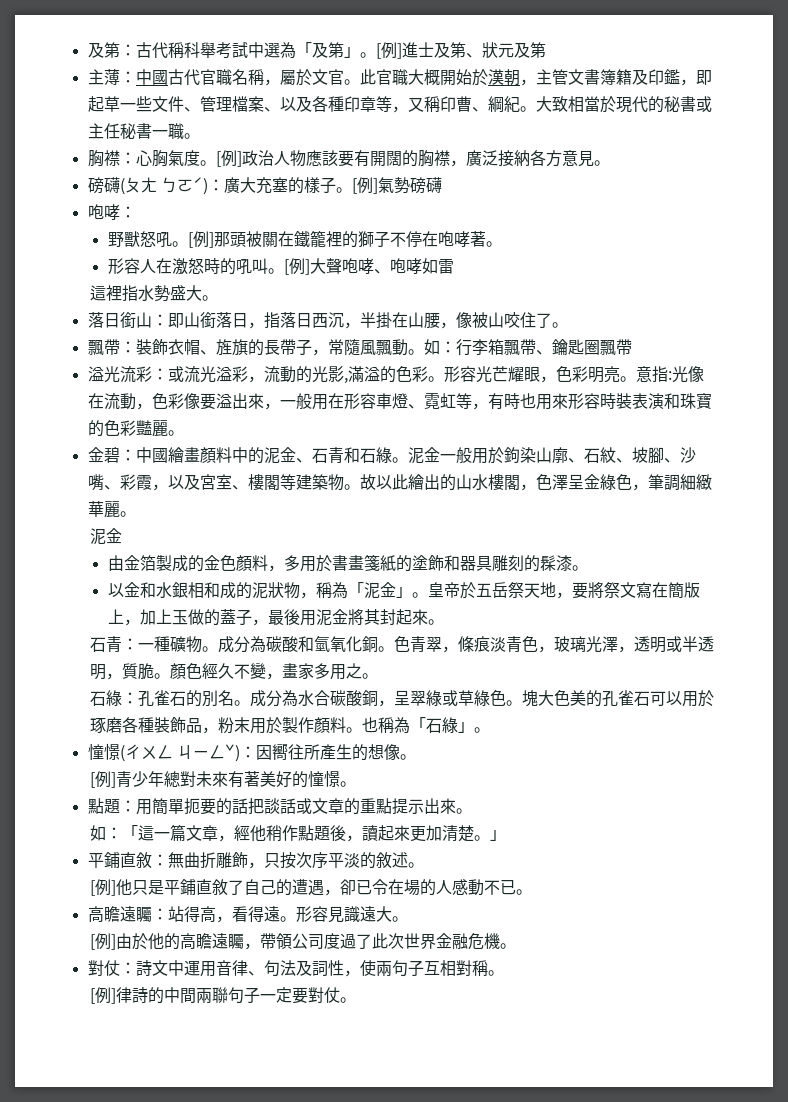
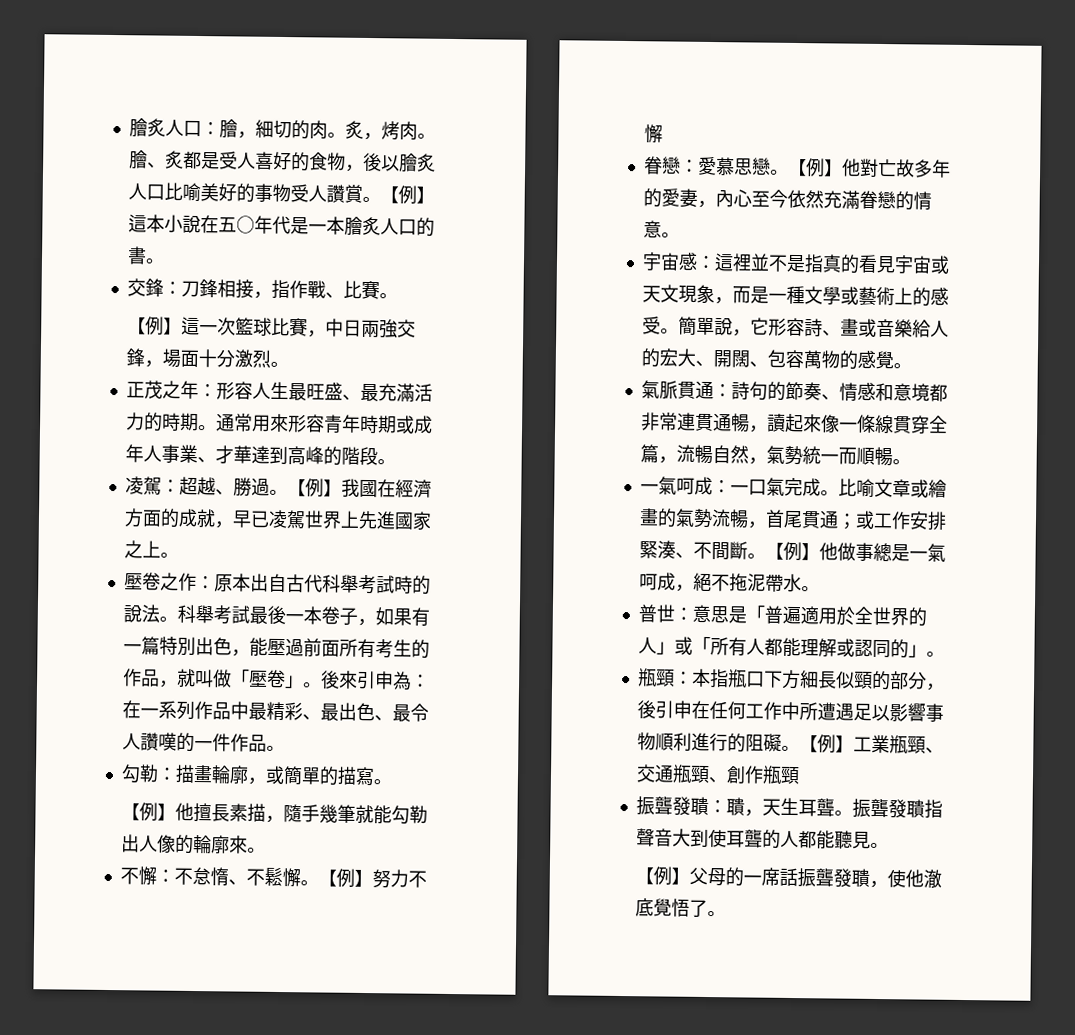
- 及第：古代稱科舉考試中選為「及第」。[例]進士及第、狀元及第
- 主薄：中國古代官職名稱，屬於文官。此官職大概開始於漢朝，主管文書簿籍及印鑑，即起草一些文件、管理檔案、以及各種印章等，又稱印曹、綱紀。大致相當於現代的秘書或主任秘書一職。
- 胸襟：心胸氣度。[例]政治人物應該要有開闊的胸襟，廣泛接納各方意見。
- 磅礴(ㄆㄤ ㄅㄛˊ)：廣大充塞的樣子。[例]氣勢磅礴
- 咆哮：
- 野獸怒吼。[例]那頭被關在鐵籠裡的獅子不停在咆哮著。
- 形容人在激怒時的吼叫。[例]大聲咆哮、咆哮如雷
- 這裡指水勢盛大。
- 落日銜山：即山銜落日，指落日西沉，半掛在山腰，像被山咬住了。
- 飄帶：裝飾衣帽、旌旗的長帶子，常隨風飄動。如：行李箱飄帶、鑰匙圈飄帶
- 溢光流彩：或流光溢彩，流動的光影,滿溢的色彩。形容光芒耀眼，色彩明亮。意指:光像在流動，色彩像要溢出來，一般用在形容車燈、霓虹等，有時也用來形容時裝表演和珠寶的色彩豔麗。
- 金碧：中國繪畫顏料中的泥金、石青和石綠。泥金一般用於鉤染山廓、石紋、坡腳、沙嘴、彩霞，以及宮室、樓閣等建築物。故以此繪出的山水樓閣，色澤呈金綠色，筆調細緻華麗。
- 泥金
- 由金箔製成的金色顏料，多用於書畫箋紙的塗飾和器具雕刻的髹漆。
- 以金和水銀相和成的泥狀物，稱為「泥金」。皇帝於五岳祭天地，要將祭文寫在簡版上，加上玉做的蓋子，最後用泥金將其封起來。
- 石青：一種礦物。成分為碳酸和氫氧化銅。色青翠，條痕淡青色，玻璃光澤，透明或半透明，質脆。顏色經久不變，畫家多用之。
- 石綠：孔雀石的別名。成分為水合碳酸銅，呈翠綠或草綠色。塊大色美的孔雀石可以用於琢磨各種裝飾品，粉末用於製作顏料。也稱為「石綠」。
- 憧憬(ㄔㄨㄥ ㄐㄧㄥˇ)：因嚮往所產生的想像。
- [例]青少年總對未來有著美好的憧憬。
- 點題：用簡單扼要的話把談話或文章的重點提示出來。
- 如：「這一篇文章，經他稍作點題後，讀起來更加清楚。」
- 平鋪直敘：無曲折雕飾，只按次序平淡的敘述。
- [例]他只是平鋪直敘了自己的遭遇，卻已令在場的人感動不已。
- 高瞻遠矚：站得高，看得遠。形容見識遠大。
- [例]由於他的高瞻遠矚，帶領公司度過了此次世界金融危機。
- 對仗：詩文中運用音律、句法及詞性，使兩句子互相對稱。
- [例]律詩的中間兩聯句子一定要對仗。
+ 膾炙人口：膾，細切的肉。炙，烤肉。膾、炙都是受人喜好的食物，後以膾炙人口比喻美好的事物受人讚賞。【例】這本小說在五○年代是一本膾炙人口的書。
+ 交鋒：刀鋒相接，指作戰、比賽。
+ 【例】這一次籃球比賽，中日兩強交鋒，場面十分激烈。
+ 正茂之年：形容人生最旺盛、最充滿活力的時期。通常用來形容青年時期或成年人事業、才華達到高峰的階段。
+ 凌駕：超越、勝過。【例】我國在經濟方面的成就，早已凌駕世界上先進國家之上。
+ 壓卷之作：原本出自古代科舉考試時的說法。科舉考試最後一本卷子，如果有一篇特別出色，能壓過前面所有考生的作品，就叫做「壓卷」。後來引申為：在一系列作品中最精彩、最出色、最令人讚嘆的一件作品。
+ 勾勒：描畫輪廓，或簡單的描寫。
+ 【例】他擅長素描，隨手幾筆就能勾勒出人像的輪廓來。
+ 不懈：不怠惰、不鬆懈。【例】努力不懈
+ 眷戀：愛慕思戀。【例】他對亡故多年的愛妻，內心至今依然充滿眷戀的情意。
+ 宇宙感：這裡並不是指真的看見宇宙或天文現象，而是一種文學或藝術上的感受。簡單說，它形容詩、畫或音樂給人的宏大、開闊、包容萬物的感覺。
+ 氣脈貫通：詩句的節奏、情感和意境都非常連貫通暢，讀起來像一條線貫穿全篇，流暢自然，氣勢統一而順暢。
+ 一氣呵成：一口氣完成。比喻文章或繪畫的氣勢流暢，首尾貫通；或工作安排緊湊、不間斷。【例】他做事總是一氣呵成，絕不拖泥帶水。
+ 普世：意思是「普遍適用於全世界的人」或「所有人都能理解或認同的」。
+ 瓶頸：本指瓶口下方細長似頸的部分，後引申在任何工作中所遭遇足以影響事物順利進行的阻礙。【例】工業瓶頸、交通瓶頸、創作瓶頸
+ 振聾發聵：聵，天生耳聾。振聾發聵指聲音大到使耳聾的人都能聽見。
+ 【例】父母的一席話振聾發聵，使他澈底覺悟了。

